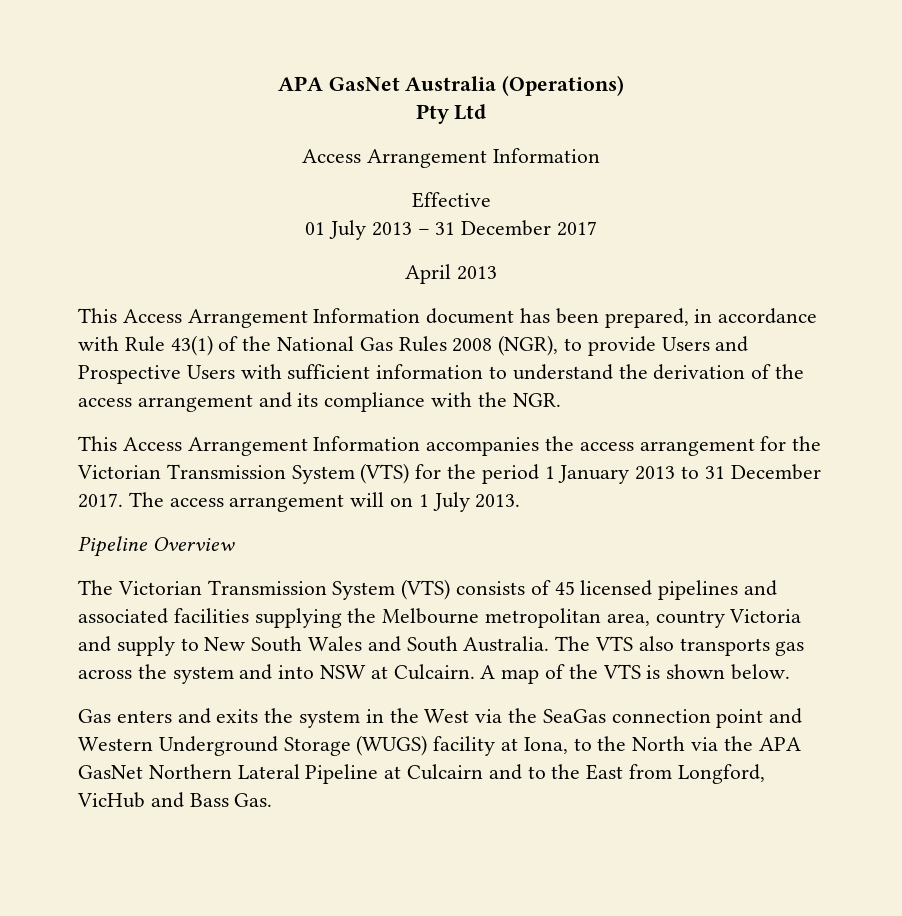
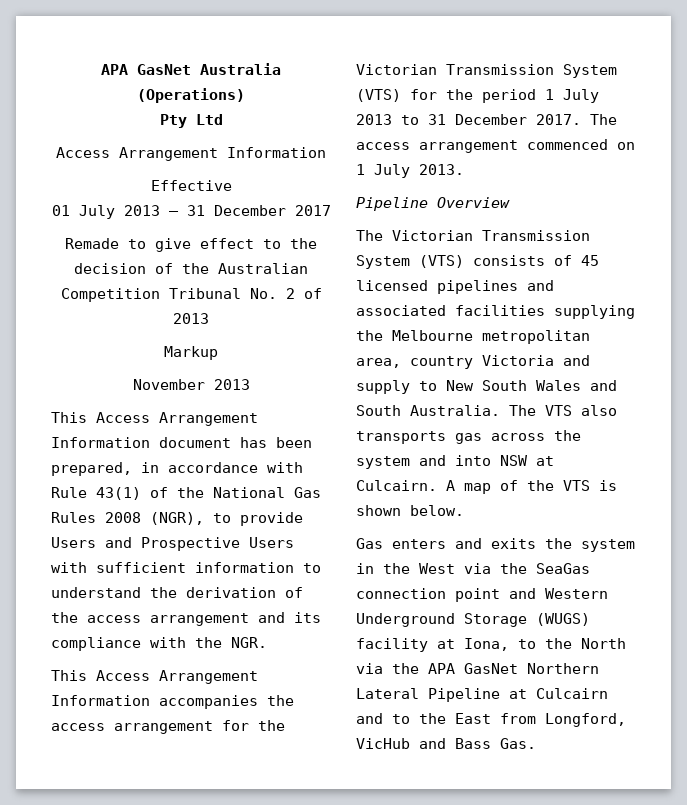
- April 2013
+ Remade to give effect to the decision of the Australian Competition Tribunal No. 2 of 2013
+ Markup
+ November 2013
- This Access Arrangement Information accompanies the access arrangement for the Victorian Transmission System (VTS) for the period 1 January 2013 to 31 December 2017.
+ This Access Arrangement Information accompanies the access arrangement for the Victorian Transmission System (VTS) for the period 1 July 2013 to 31 December 2017.
- The access arrangement will on 1 July 2013.
+ The access arrangement commenced on 1 July 2013.

